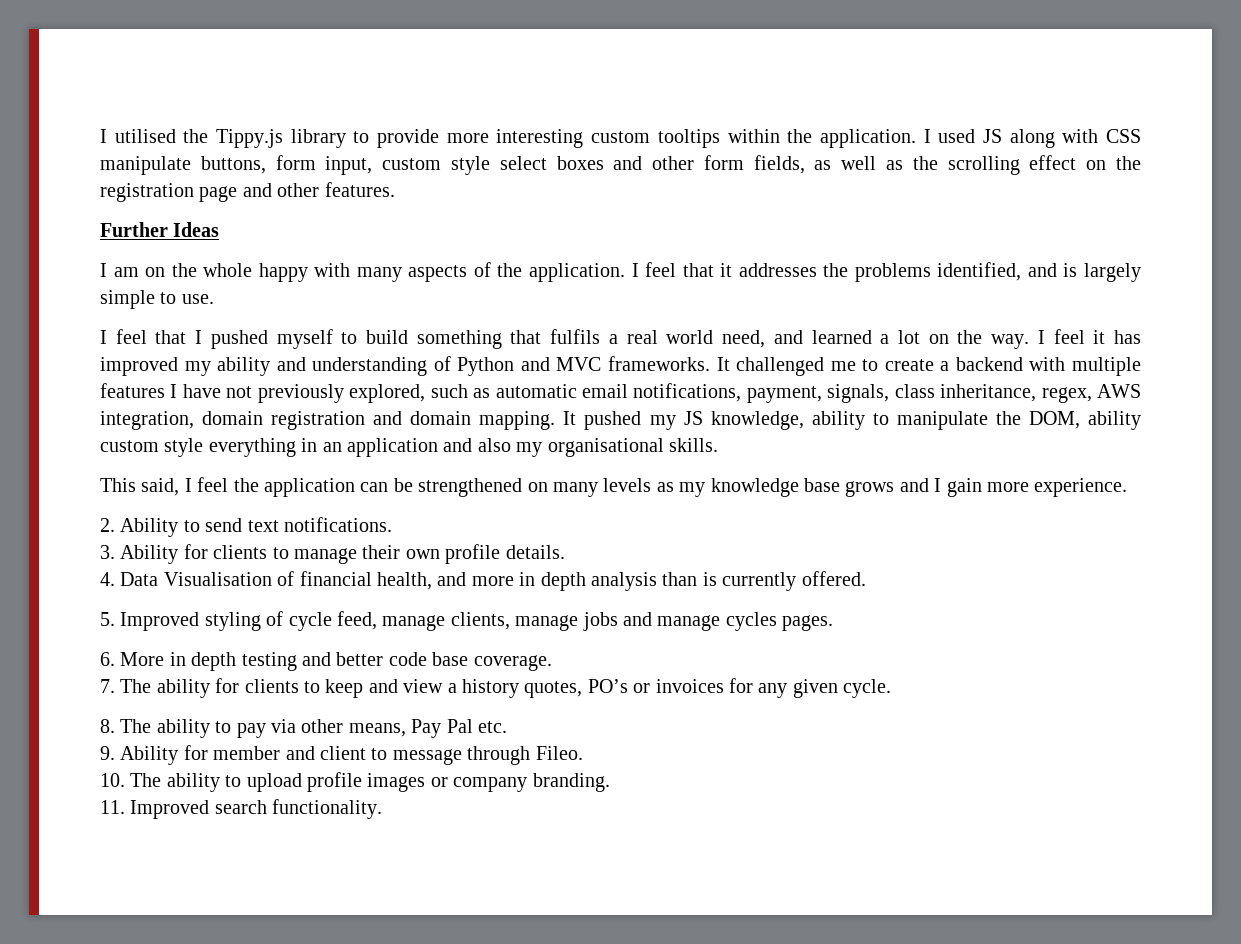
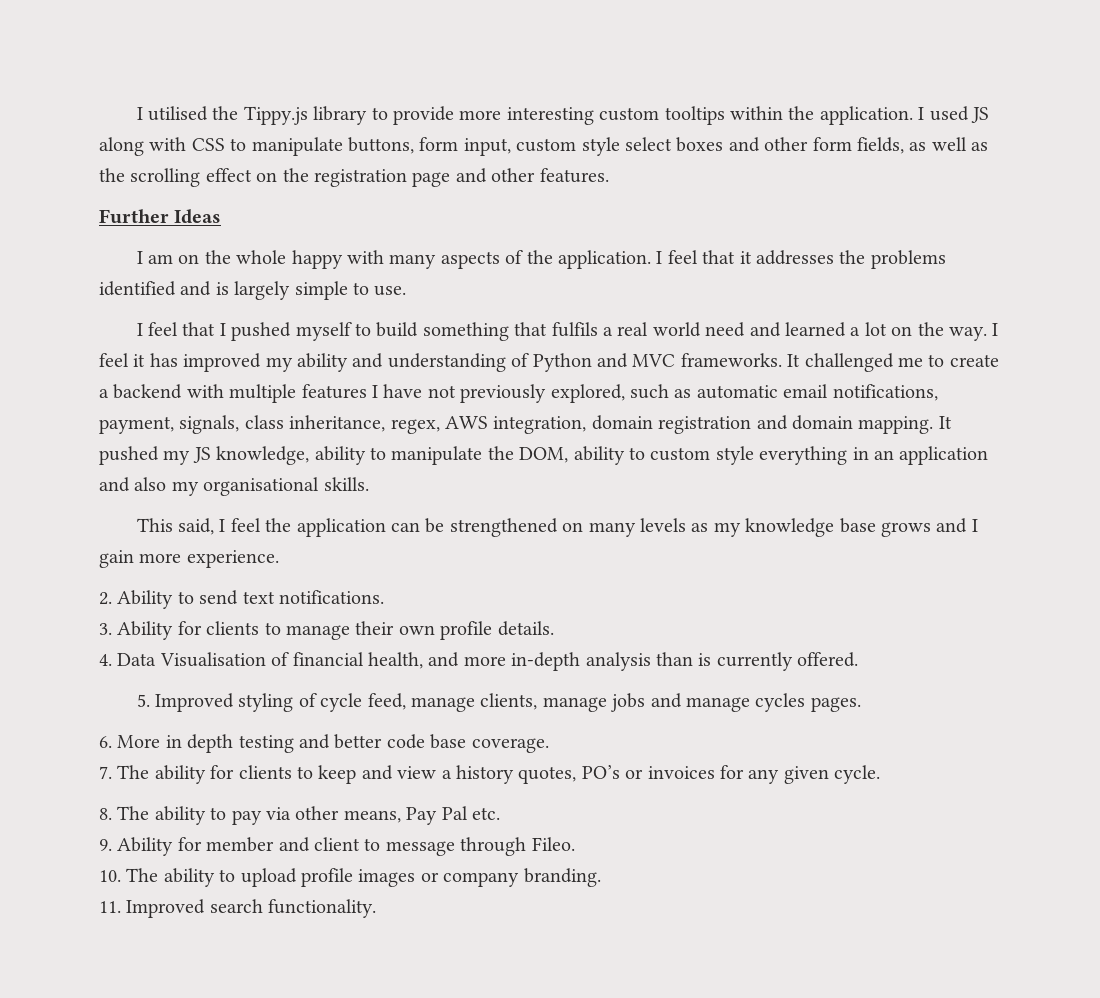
- I used JS along with CSS manipulate buttons, form input, custom style select boxes and other form fields, as well as the scrolling effect on the registration page and other features.
+ I used JS along with CSS to manipulate buttons, form input, custom style select boxes and other form fields, as well as the scrolling effect on the registration page and other features.
- I feel that it addresses the problems identified, and is largely simple to use.
+ I feel that it addresses the problems identified and is largely simple to use.
- I feel that I pushed myself to build something that fulfils a real world need, and learned a lot on the way.
+ I feel that I pushed myself to build something that fulfils a real world need and learned a lot on the way.
- It pushed my JS knowledge, ability to manipulate the DOM, ability custom style everything in an application and also my organisational skills.
+ It pushed my JS knowledge, ability to manipulate the DOM, ability to custom style everything in an application and also my organisational skills.
- 4. Data Visualisation of financial health, and more in depth analysis than is currently offered.
+ 4. Data Visualisation of financial health, and more in-depth analysis than is currently offered.

